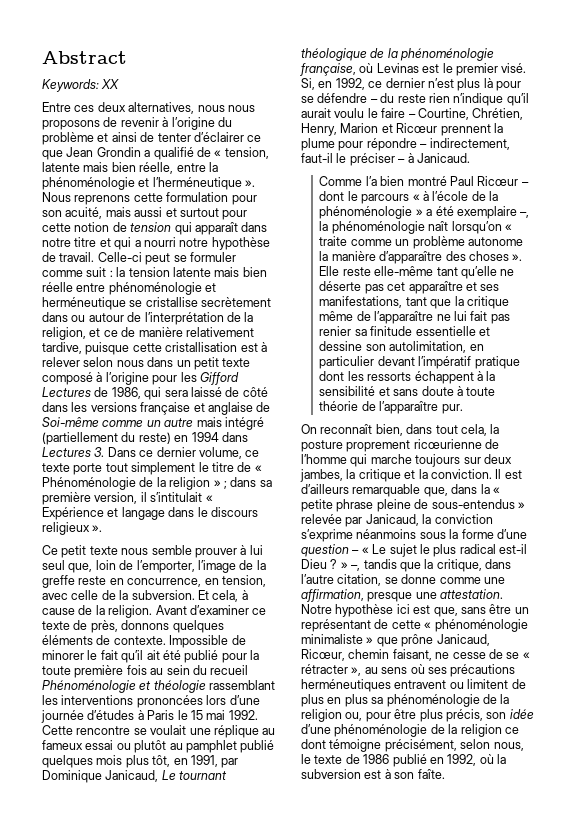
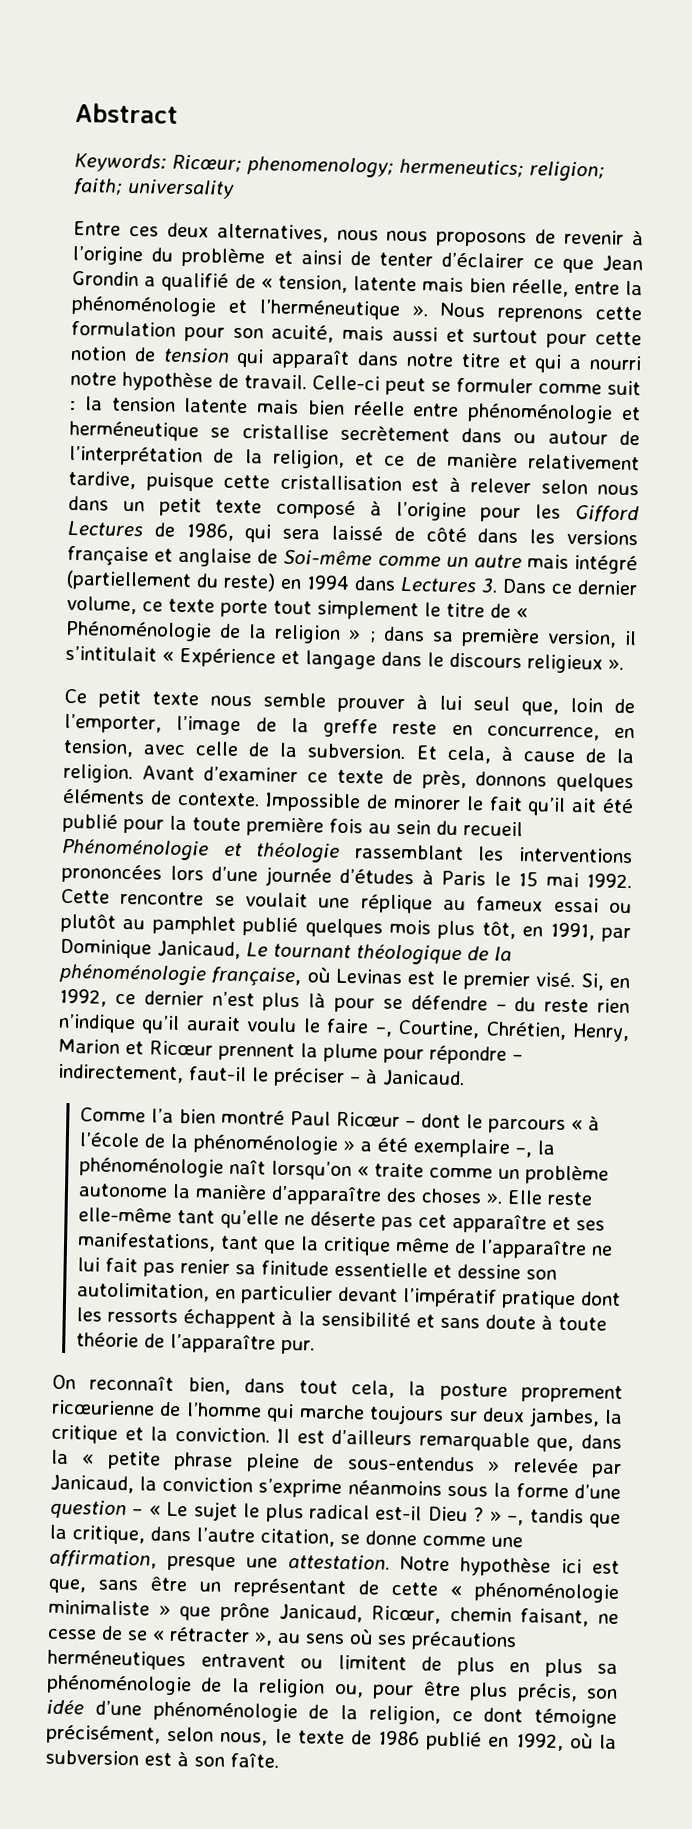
- Keywords: XX
+ Keywords: Ricœur; phenomenology; hermeneutics; religion; faith; universality
- Si, en 1992, ce dernier n’est plus là pour se défendre – du reste rien n’indique qu’il aurait voulu le faire – Courtine, Chrétien, Henry, Marion et Ricœur prennent la plume pour répondre – indirectement, faut-il le préciser – à Janicaud.
+ Si, en 1992, ce dernier n’est plus là pour se défendre – du reste rien n’indique qu’il aurait voulu le faire –, Courtine, Chrétien, Henry, Marion et Ricœur prennent la plume pour répondre – indirectement, faut-il le préciser – à Janicaud.
- Notre hypothèse ici est que, sans être un représentant de cette « phénoménologie minimaliste » que prône Janicaud, Ricœur, chemin faisant, ne cesse de se « rétracter », au sens où ses précautions herméneutiques entravent ou limitent de plus en plus sa phénoménologie de la religion ou, pour être plus précis, son idée d’une phénoménologie de la religion ce dont témoigne précisément, selon nous, le texte de 1986 publié en 1992, où la subversion est à son faîte.
+ Notre hypothèse ici est que, sans être un représentant de cette « phénoménologie minimaliste » que prône Janicaud, Ricœur, chemin faisant, ne cesse de se « rétracter », au sens où ses précautions herméneutiques entravent ou limitent de plus en plus sa phénoménologie de la religion ou, pour être plus précis, son idée d’une phénoménologie de la religion, ce dont témoigne précisément, selon nous, le texte de 1986 publié en 1992, où la subversion est à son faîte.

